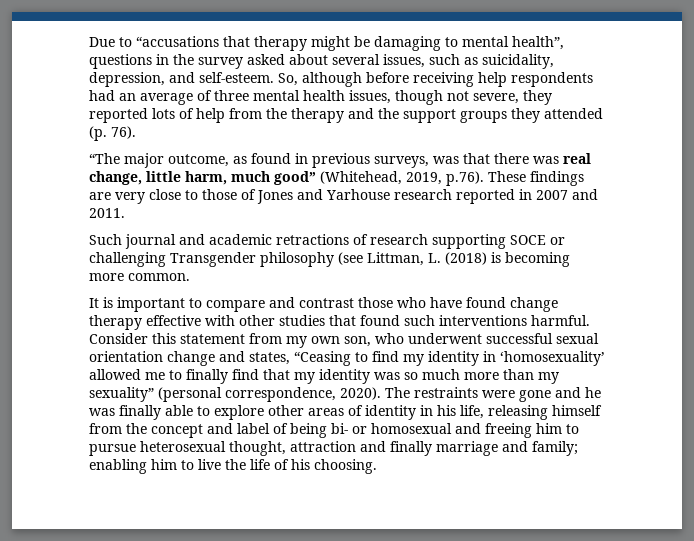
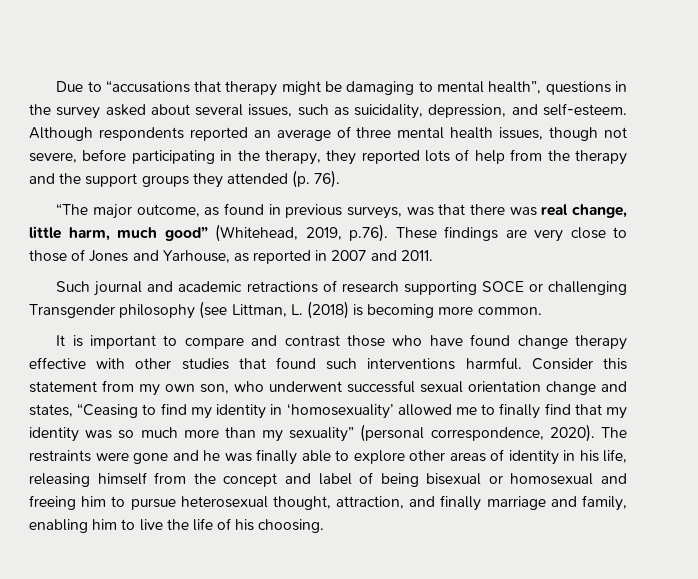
- So, although before receiving help respondents had an average of three mental health issues, though not severe, they reported lots of help from the therapy and the support groups they attended (p. 76).
+ Although respondents reported an average of three mental health issues, though not severe, before participating in the therapy, they reported lots of help from the therapy and the support groups they attended (p. 76).
- “The major outcome, as found in previous surveys, was that there was real change, little harm, much good” (Whitehead, 2019, p.76). These findings are very close to those of Jones and Yarhouse research reported in 2007 and 2011.
+ “The major outcome, as found in previous surveys, was that there was real change, little harm, much good” (Whitehead, 2019, p.76). These findings are very close to those of Jones and Yarhouse, as reported in 2007 and 2011.
- The restraints were gone and he was finally able to explore other areas of identity in his life, releasing himself from the concept and label of being bi- or homosexual and freeing him to pursue heterosexual thought, attraction and finally marriage and family; enabling him to live the life of his choosing.
+ The restraints were gone and he was finally able to explore other areas of identity in his life, releasing himself from the concept and label of being bisexual or homosexual and freeing him to pursue heterosexual thought, attraction, and finally marriage and family, enabling him to live the life of his choosing.

